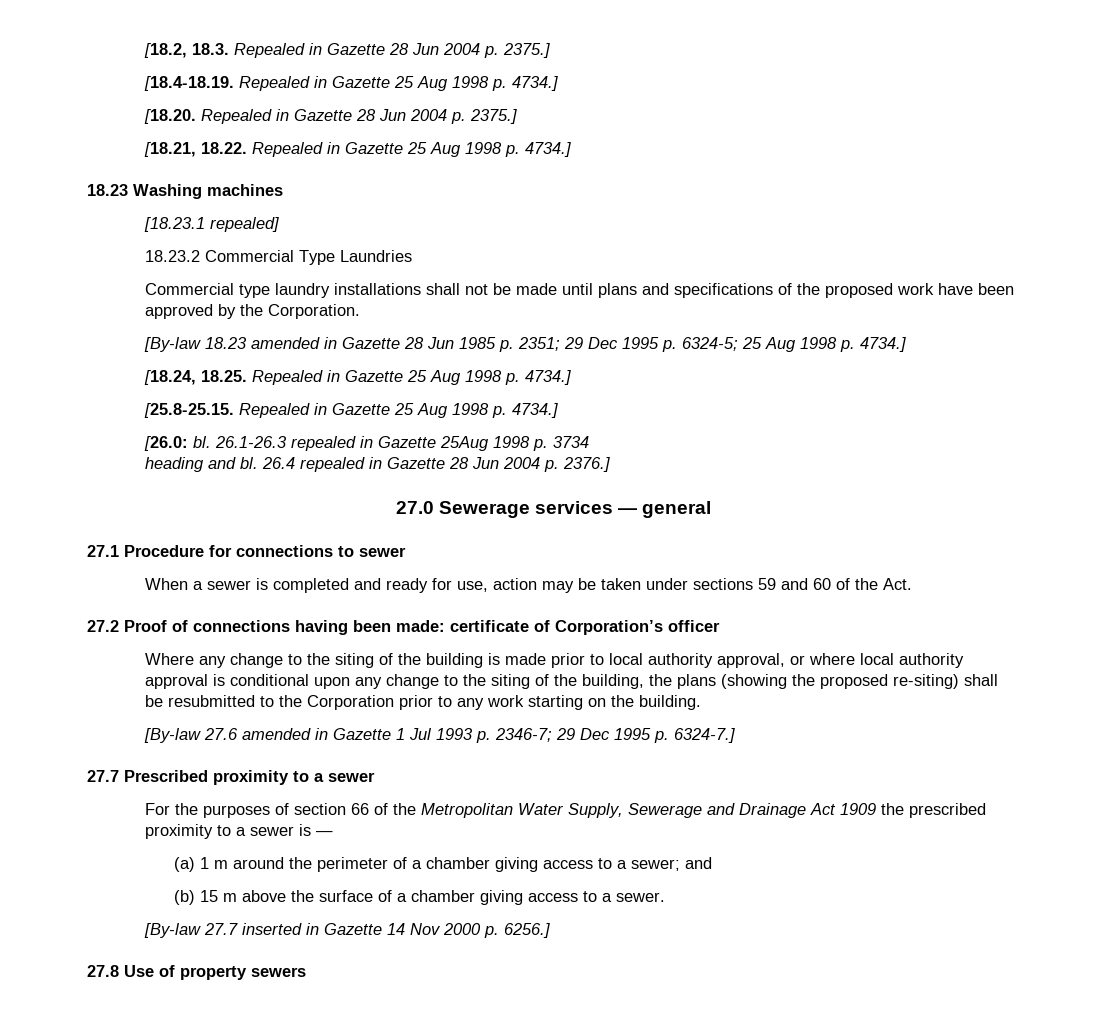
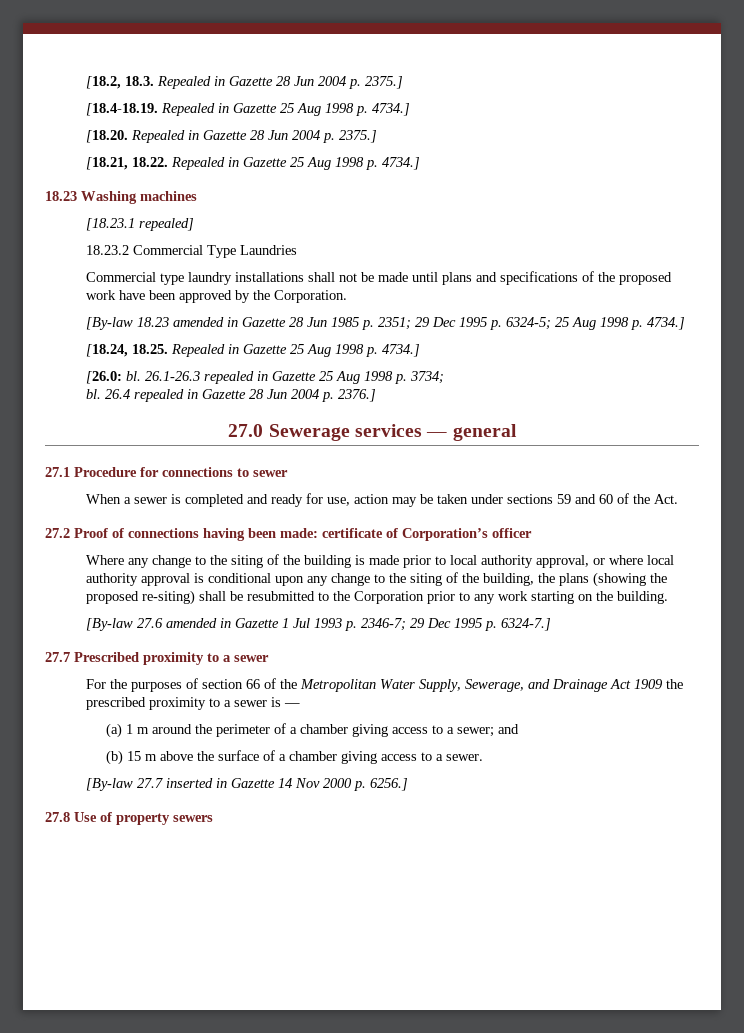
- [25.8-25.15. Repealed in Gazette 25 Aug 1998 p. 4734.]
- [26.0: bl. 26.1-26.3 repealed in Gazette 25Aug 1998 p. 3734
- heading and bl.
+ [26.0: bl. 26.1-26.3 repealed in Gazette 25 Aug 1998 p. 3734;
+ bl.
- For the purposes of section 66 of the Metropolitan Water Supply, Sewerage and Drainage Act 1909 the prescribed proximity to a sewer is —
+ For the purposes of section 66 of the Metropolitan Water Supply, Sewerage, and Drainage Act 1909 the prescribed proximity to a sewer is —

